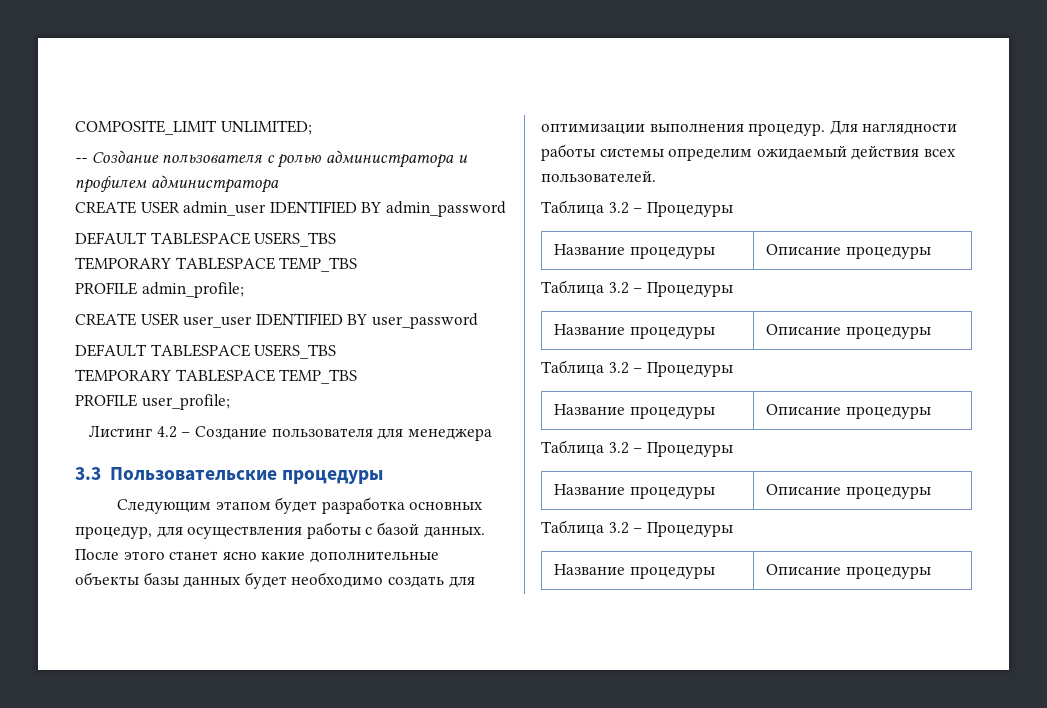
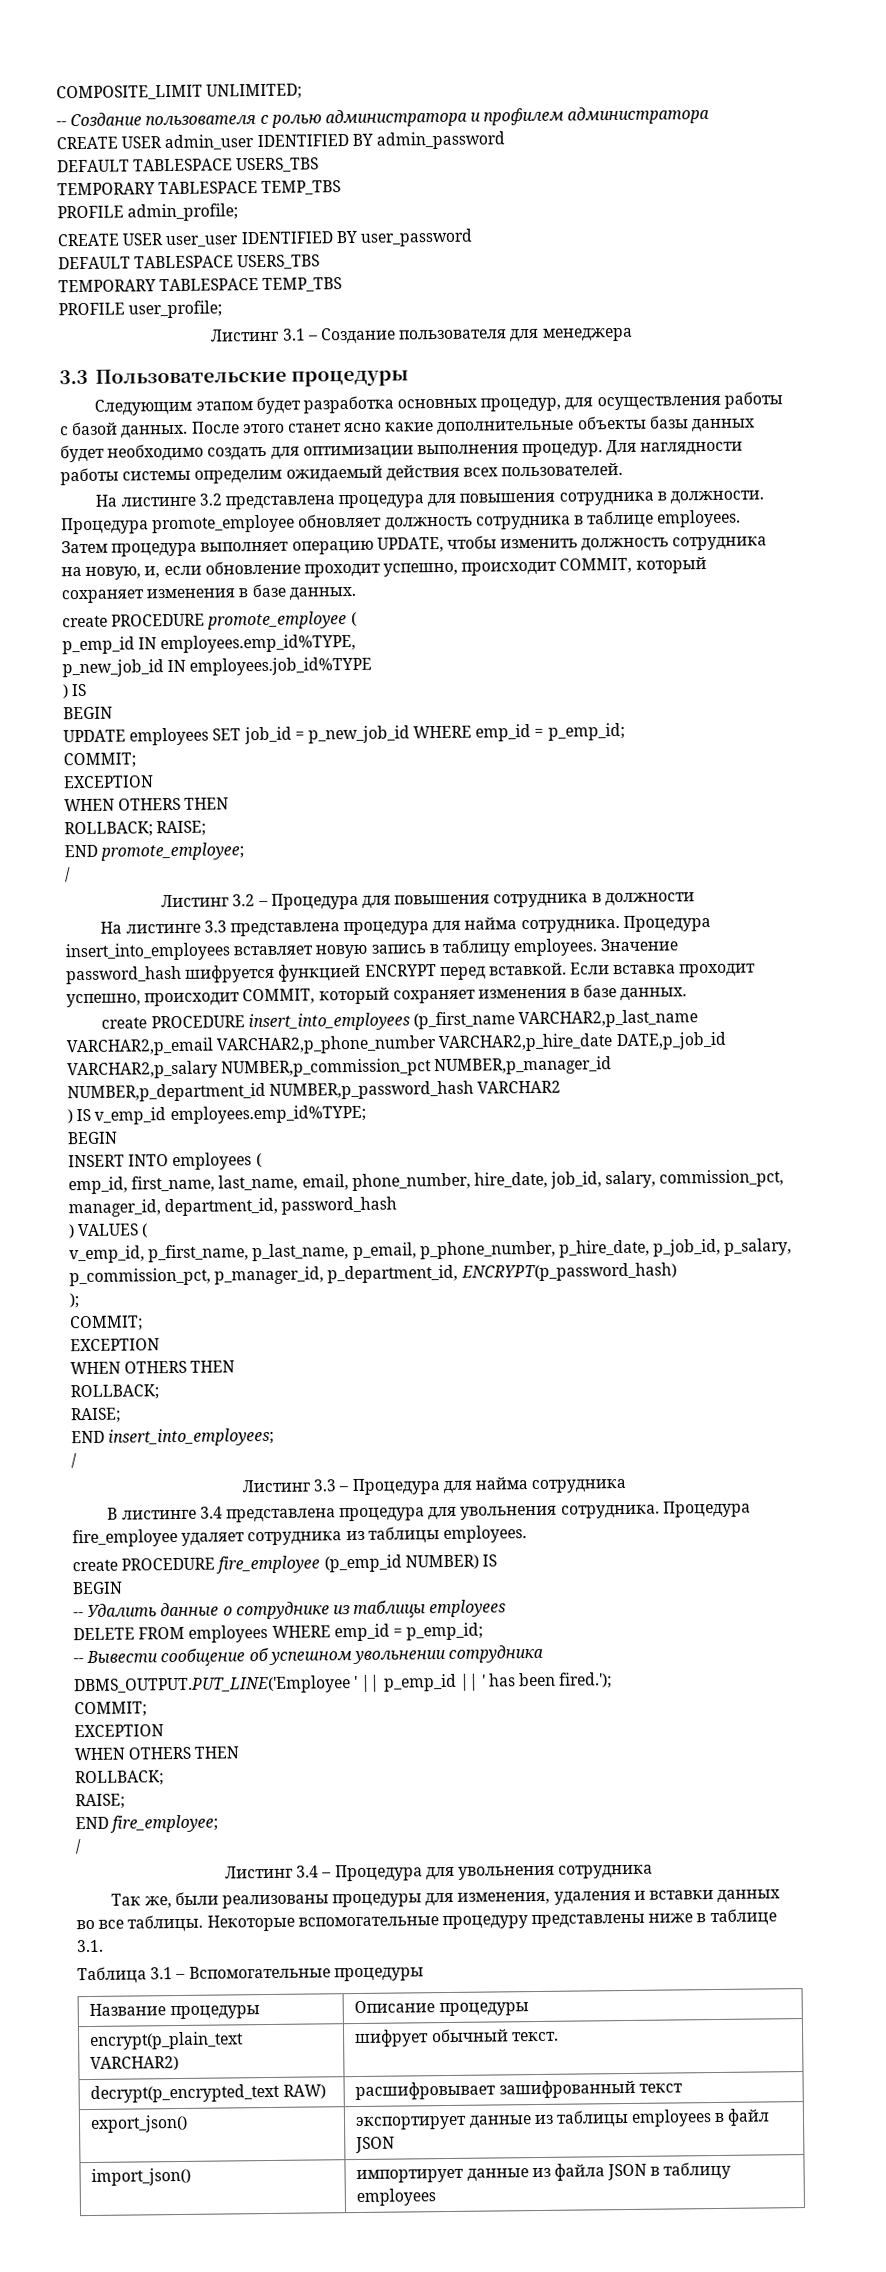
- Листинг 4.2 – Создание пользователя для менеджера
+ Листинг 3.1 – Создание пользователя для менеджера
  Для наглядности работы системы определим ожидаемый действия всех пользователей.
- Таблица 3.2 – Процедуры
+ На листинге 3.2 представлена процедура для повышения сотрудника в должности. Процедура promote_employee обновляет должность сотрудника в таблице employees. Затем процедура выполняет операцию UPDATE, чтобы изменить должность сотрудника на новую, и, если обновление проходит успешно, происходит COMMIT, который сохраняет изменения в базе данных.
+ create PROCEDURE promote_employee (
+ p_emp_id IN employees.emp_id%TYPE,
+ p_new_job_id IN employees.job_id%TYPE
+ ) IS
+ BEGIN
+ UPDATE employees SET job_id = p_new_job_id WHERE emp_id = p_emp_id;
+ COMMIT;
+ EXCEPTION
+ WHEN OTHERS THEN
+ ROLLBACK; RAISE;
+ END promote_employee;
+ /
+ Листинг 3.2 – Процедура для повышения сотрудника в должности
+ На листинге 3.3 представлена процедура для найма сотрудника. Процедура insert_into_employees вставляет новую запись в таблицу employees. Значение password_hash шифруется функцией ENCRYPT перед вставкой. Если вставка проходит успешно, происходит COMMIT, который сохраняет изменения в базе данных.
+ create PROCEDURE insert_into_employees (p_first_name VARCHAR2,p_last_name VARCHAR2,p_email VARCHAR2,p_phone_number VARCHAR2,p_hire_date DATE,p_job_id VARCHAR2,p_salary NUMBER,p_commission_pct NUMBER,p_manager_id NUMBER,p_department_id NUMBER,p_password_hash VARCHAR2
+ ) IS v_emp_id employees.emp_id%TYPE;
+ BEGIN
+ INSERT INTO employees (
+ emp_id, first_name, last_name, email, phone_number, hire_date, job_id, salary, commission_pct, manager_id, department_id, password_hash
+ ) VALUES (
+ v_emp_id, p_first_name, p_last_name, p_email, p_phone_number, p_hire_date, p_job_id, p_salary, p_commission_pct, p_manager_id, p_department_id, ENCRYPT(p_password_hash)
+ );
+ COMMIT;
+ EXCEPTION
+ WHEN OTHERS THEN
+ ROLLBACK;
+ RAISE;
+ END insert_into_employees;
+ /
+ Листинг 3.3 – Процедура для найма сотрудника
+ В листинге 3.4 представлена процедура для увольнения сотрудника. Процедура fire_employee удаляет сотрудника из таблицы employees.
+ create PROCEDURE fire_employee (p_emp_id NUMBER) IS
+ BEGIN
+ -- Удалить данные о сотруднике из таблицы employees
+ DELETE FROM employees WHERE emp_id = p_emp_id;
+ -- Вывести сообщение об успешном увольнении сотрудника
+ DBMS_OUTPUT.PUT_LINE('Employee ' || p_emp_id || ' has been fired.');
+ COMMIT;
+ EXCEPTION
+ WHEN OTHERS THEN
+ ROLLBACK;
+ RAISE;
+ END fire_employee;
+ /
+ Листинг 3.4 – Процедура для увольнения сотрудника
+ Так же, были реализованы процедуры для изменения, удаления и вставки данных во все таблицы. Некоторые вспомогательные процедуру представлены ниже в таблице 3.1.
+ Таблица 3.1 – Вспомогательные процедуры
  Название процедуры | Описание процедуры
- Таблица 3.2 – Процедуры
- Название процедуры | Описание процедуры
- Таблица 3.2 – Процедуры
- Название процедуры | Описание процедуры
- Таблица 3.2 – Процедуры
- Название процедуры | Описание процедуры
- Таблица 3.2 – Процедуры
- Название процедуры | Описание процедуры
+ encrypt(p_plain_text VARCHAR2) | шифрует обычный текст.
+ decrypt(p_encrypted_text RAW) | расшифровывает зашифрованный текст
+ export_json() | экспортирует данные из таблицы employees в файл JSON
+ import_json() | импортирует данные из файла JSON в таблицу employees

